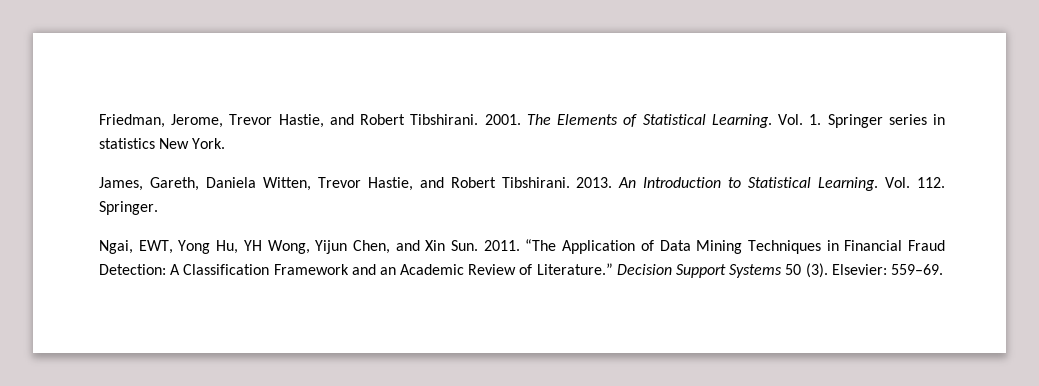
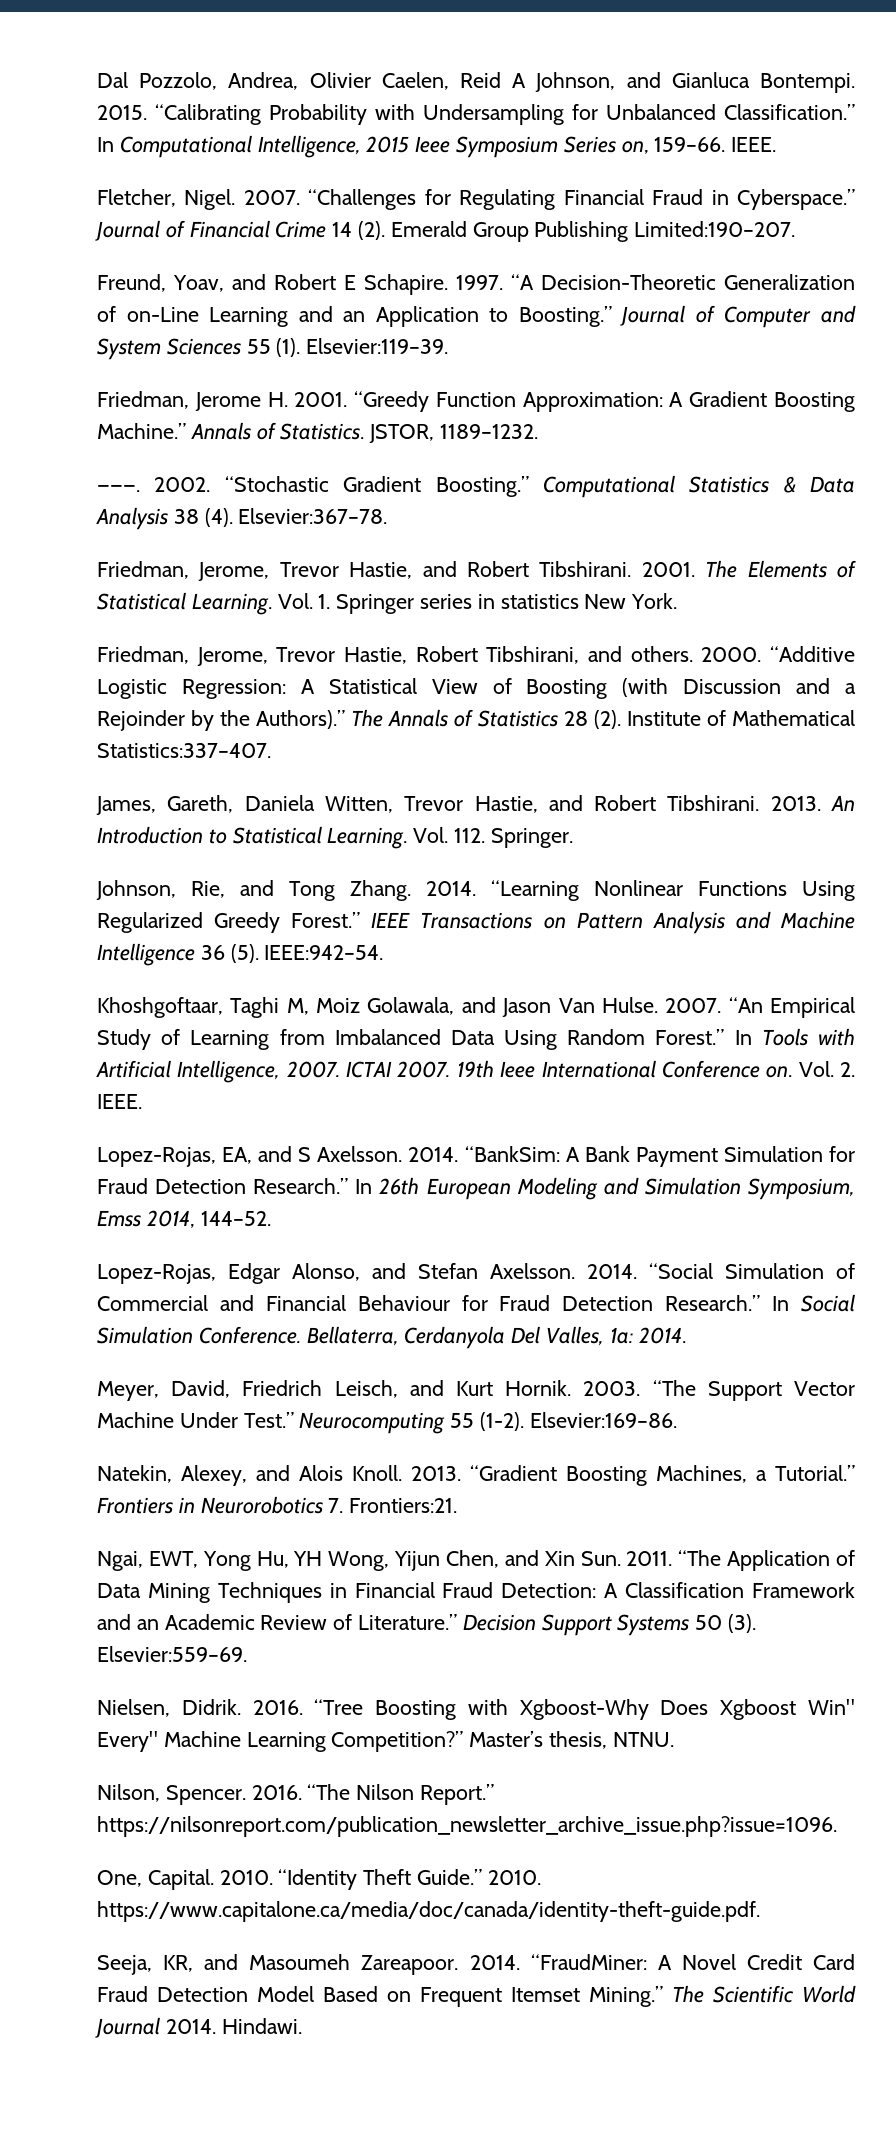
+ Dal Pozzolo, Andrea, Olivier Caelen, Reid A Johnson, and Gianluca Bontempi. 2015. “Calibrating Probability with Undersampling for Unbalanced Classification.” In Computational Intelligence, 2015 Ieee Symposium Series on, 159–66. IEEE.
+ Fletcher, Nigel. 2007. “Challenges for Regulating Financial Fraud in Cyberspace.” Journal of Financial Crime 14 (2). Emerald Group Publishing Limited:190–207.
+ Freund, Yoav, and Robert E Schapire. 1997. “A Decision-Theoretic Generalization of on-Line Learning and an Application to Boosting.” Journal of Computer and System Sciences 55 (1). Elsevier:119–39.
+ Friedman, Jerome H. 2001. “Greedy Function Approximation: A Gradient Boosting Machine.” Annals of Statistics. JSTOR, 1189–1232.
+ ———. 2002. “Stochastic Gradient Boosting.” Computational Statistics & Data Analysis 38 (4). Elsevier:367–78.
+ Friedman, Jerome, Trevor Hastie, Robert Tibshirani, and others. 2000. “Additive Logistic Regression: A Statistical View of Boosting (with Discussion and a Rejoinder by the Authors).” The Annals of Statistics 28 (2). Institute of Mathematical Statistics:337–407.
+ Johnson, Rie, and Tong Zhang. 2014. “Learning Nonlinear Functions Using Regularized Greedy Forest.” IEEE Transactions on Pattern Analysis and Machine Intelligence 36 (5). IEEE:942–54.
+ Khoshgoftaar, Taghi M, Moiz Golawala, and Jason Van Hulse. 2007. “An Empirical Study of Learning from Imbalanced Data Using Random Forest.” In Tools with Artificial Intelligence, 2007. ICTAI 2007. 19th Ieee International Conference on. Vol. 2. IEEE.
+ Lopez-Rojas, EA, and S Axelsson. 2014. “BankSim: A Bank Payment Simulation for Fraud Detection Research.” In 26th European Modeling and Simulation Symposium, Emss 2014, 144–52.
+ Lopez-Rojas, Edgar Alonso, and Stefan Axelsson. 2014. “Social Simulation of Commercial and Financial Behaviour for Fraud Detection Research.” In Social Simulation Conference. Bellaterra, Cerdanyola Del Valles, 1a: 2014.
+ Meyer, David, Friedrich Leisch, and Kurt Hornik. 2003. “The Support Vector Machine Under Test.” Neurocomputing 55 (1-2). Elsevier:169–86.
+ Natekin, Alexey, and Alois Knoll. 2013. “Gradient Boosting Machines, a Tutorial.” Frontiers in Neurorobotics 7. Frontiers:21.
- Elsevier: 559–69.
+ Elsevier:559–69.
+ Nielsen, Didrik. 2016. “Tree Boosting with Xgboost-Why Does Xgboost Win" Every" Machine Learning Competition?” Master’s thesis, NTNU.
+ Nilson, Spencer. 2016. “The Nilson Report.” https://nilsonreport.com/publication_newsletter_archive_issue.php?issue=1096.
+ One, Capital. 2010. “Identity Theft Guide.” 2010. https://www.capitalone.ca/media/doc/canada/identity-theft-guide.pdf.
+ Seeja, KR, and Masoumeh Zareapoor. 2014. “FraudMiner: A Novel Credit Card Fraud Detection Model Based on Frequent Itemset Mining.” The Scientific World Journal 2014. Hindawi.

